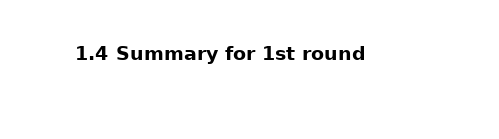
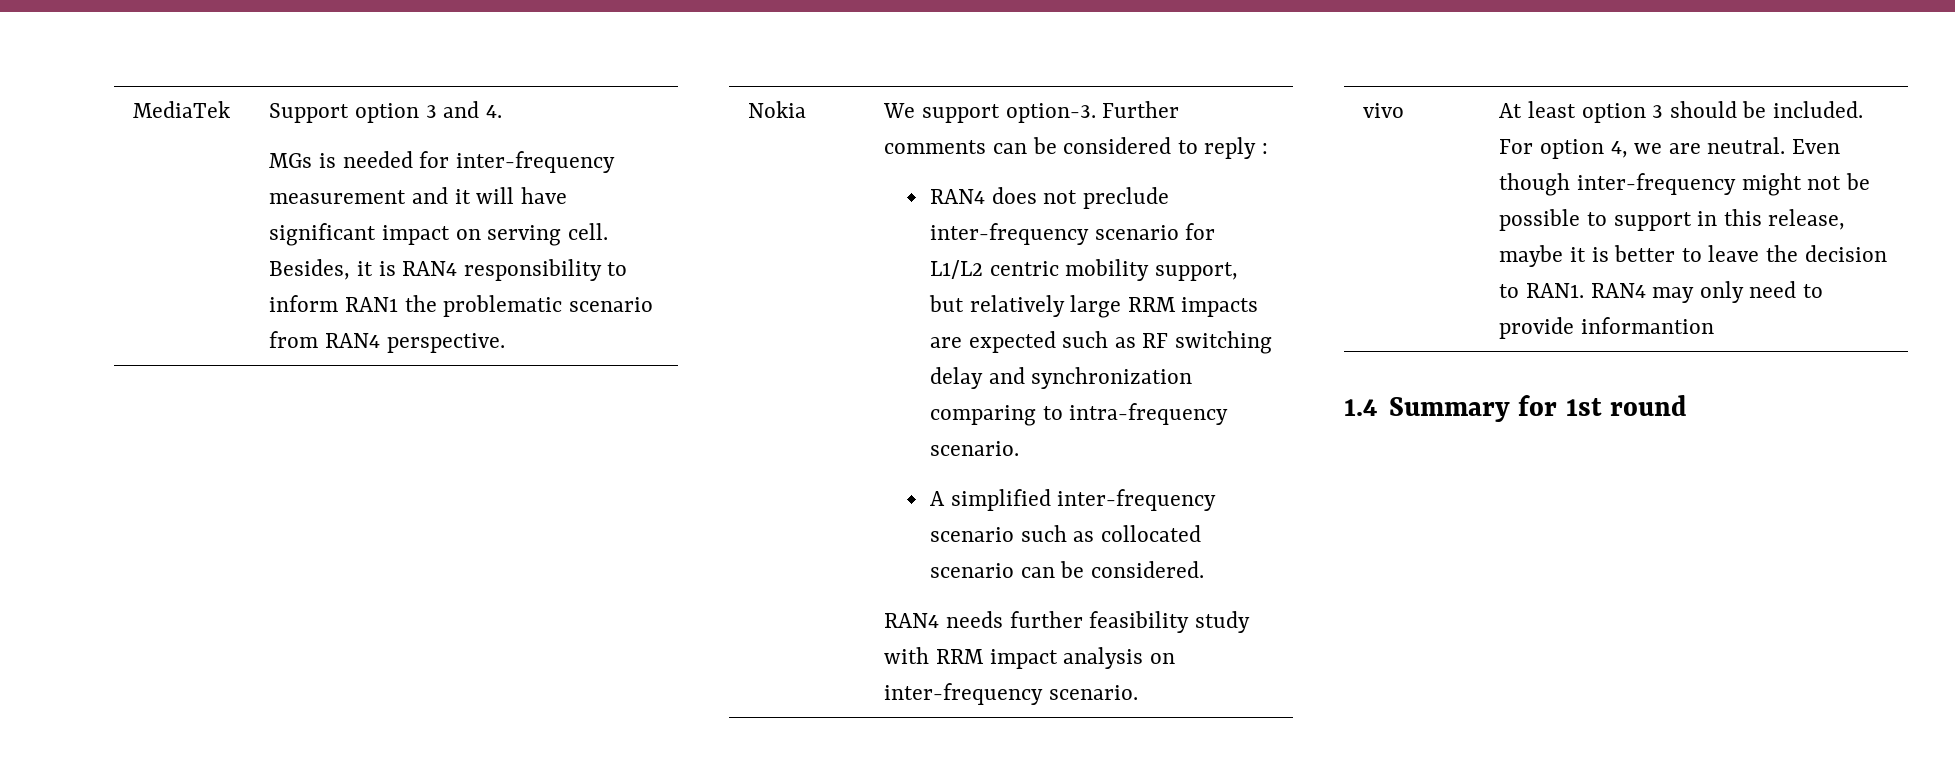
+ MediaTek | Support option 3 and 4.
+ MGs is needed for inter-frequency measurement and it will have significant impact on serving cell. Besides, it is RAN4 responsibility to inform RAN1 the problematic scenario from RAN4 perspective.
+ Nokia | We support option-3. Further comments can be considered to reply :
+ RAN4 does not preclude inter-frequency scenario for L1/L2 centric mobility support, but relatively large RRM impacts are expected such as RF switching delay and synchronization comparing to intra-frequency scenario.
+ A simplified inter-frequency scenario such as collocated scenario can be considered.
+ RAN4 needs further feasibility study with RRM impact analysis on inter-frequency scenario.
+ vivo | At least option 3 should be included. For option 4, we are neutral. Even though inter-frequency might not be possible to support in this release, maybe it is better to leave the decision to RAN1. RAN4 may only need to provide informantion

